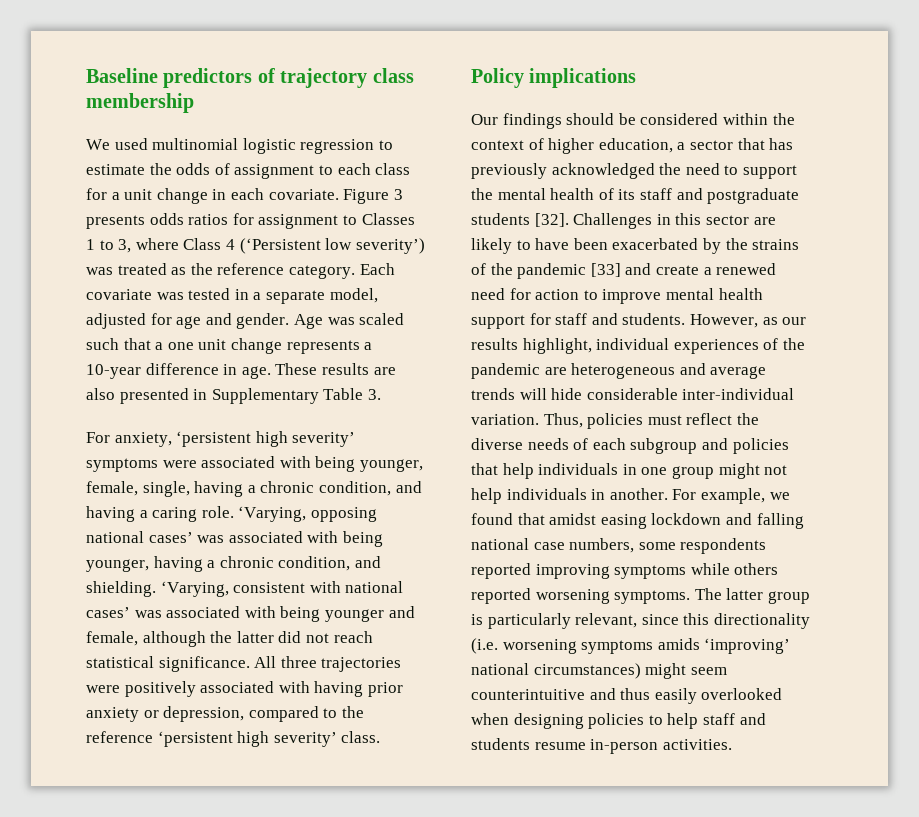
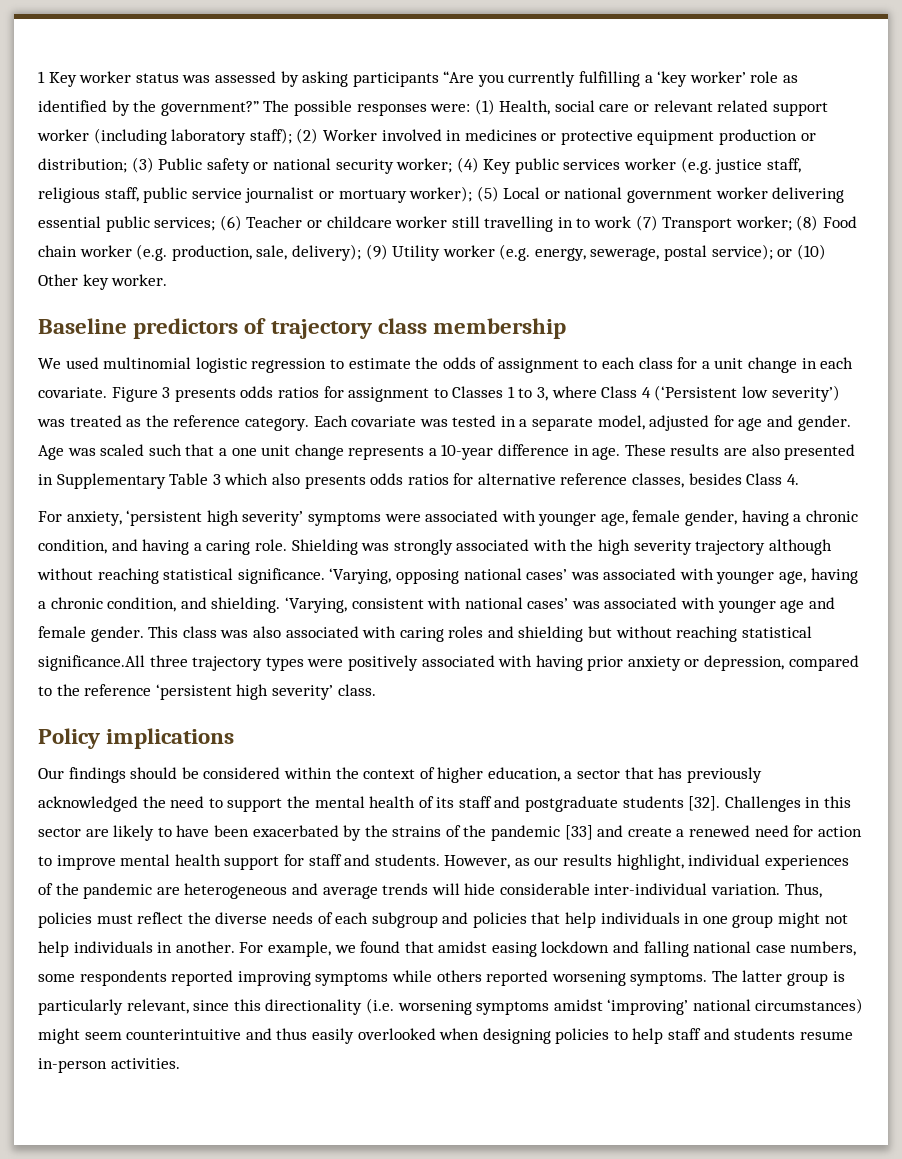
+ 1 Key worker status was assessed by asking participants “Are you currently fulfilling a ‘key worker’ role as identified by the government?” The possible responses were: (1) Health, social care or relevant related support worker (including laboratory staff); (2) Worker involved in medicines or protective equipment production or distribution; (3) Public safety or national security worker; (4) Key public services worker (e.g. justice staff, religious staff, public service journalist or mortuary worker); (5) Local or national government worker delivering essential public services; (6) Teacher or childcare worker still travelling in to work (7) Transport worker; (8) Food chain worker (e.g. production, sale, delivery); (9) Utility worker (e.g. energy, sewerage, postal service); or (10) Other key worker.
- These results are also presented in Supplementary Table 3.
+ These results are also presented in Supplementary Table 3 which also presents odds ratios for alternative reference classes, besides Class 4.
- For anxiety, ‘persistent high severity’ symptoms were associated with being younger, female, single, having a chronic condition, and having a caring role.
+ For anxiety, ‘persistent high severity’ symptoms were associated with younger age, female gender, having a chronic condition, and having a caring role.
+ Shielding was strongly associated with the high severity trajectory although without reaching statistical significance.
- ‘Varying, opposing national cases’ was associated with being younger, having a chronic condition, and shielding.
+ ‘Varying, opposing national cases’ was associated with younger age, having a chronic condition, and shielding.
- ‘Varying, consistent with national cases’ was associated with being younger and female, although the latter did not reach statistical significance. All three trajectories were positively associated with having prior anxiety or depression, compared to the reference ‘persistent high severity’ class.
+ ‘Varying, consistent with national cases’ was associated with younger age and female gender. This class was also associated with caring roles and shielding but without reaching statistical significance.All three trajectory types were positively associated with having prior anxiety or depression, compared to the reference ‘persistent high severity’ class.
- The latter group is particularly relevant, since this directionality (i.e. worsening symptoms amids ‘improving’ national circumstances) might seem counterintuitive and thus easily overlooked when designing policies to help staff and students resume in-person activities.
+ The latter group is particularly relevant, since this directionality (i.e. worsening symptoms amidst ‘improving’ national circumstances) might seem counterintuitive and thus easily overlooked when designing policies to help staff and students resume in-person activities.

